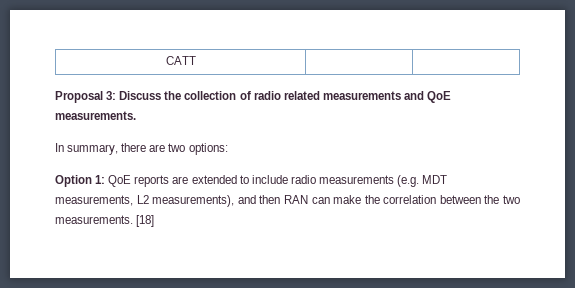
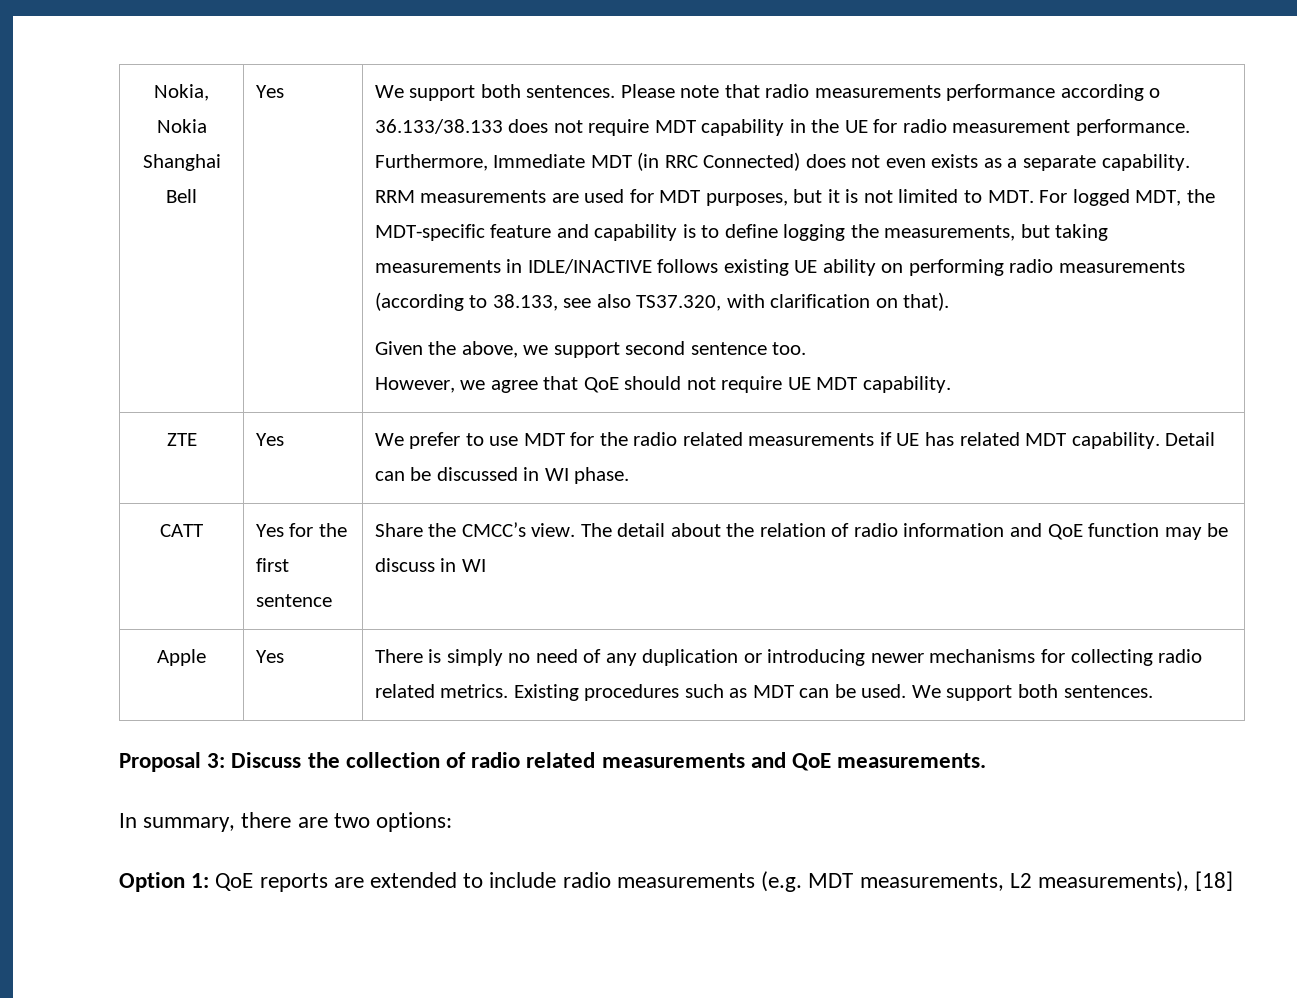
- CATT
+ Nokia, Nokia Shanghai Bell | Yes | We support both sentences. Please note that radio measurements performance according o 36.133/38.133 does not require MDT capability in the UE for radio measurement performance. Furthermore, Immediate MDT (in RRC Connected) does not even exists as a separate capability. RRM measurements are used for MDT purposes, but it is not limited to MDT. For logged MDT, the MDT-specific feature and capability is to define logging the measurements, but taking measurements in IDLE/INACTIVE follows existing UE ability on performing radio measurements (according to 38.133, see also TS37.320, with clarification on that).
+ Given the above, we support second sentence too.
+ However, we agree that QoE should not require UE MDT capability.
+ ZTE | Yes | We prefer to use MDT for the radio related measurements if UE has related MDT capability. Detail can be discussed in WI phase.
+ CATT | Yes for the first sentence | Share the CMCC’s view. The detail about the relation of radio information and QoE function may be discuss in WI
+ Apple | Yes | There is simply no need of any duplication or introducing newer mechanisms for collecting radio related metrics. Existing procedures such as MDT can be used. We support both sentences.
- Option 1: QoE reports are extended to include radio measurements (e.g. MDT measurements, L2 measurements), and then RAN can make the correlation between the two measurements. [18]
+ Option 1: QoE reports are extended to include radio measurements (e.g. MDT measurements, L2 measurements), [18]

